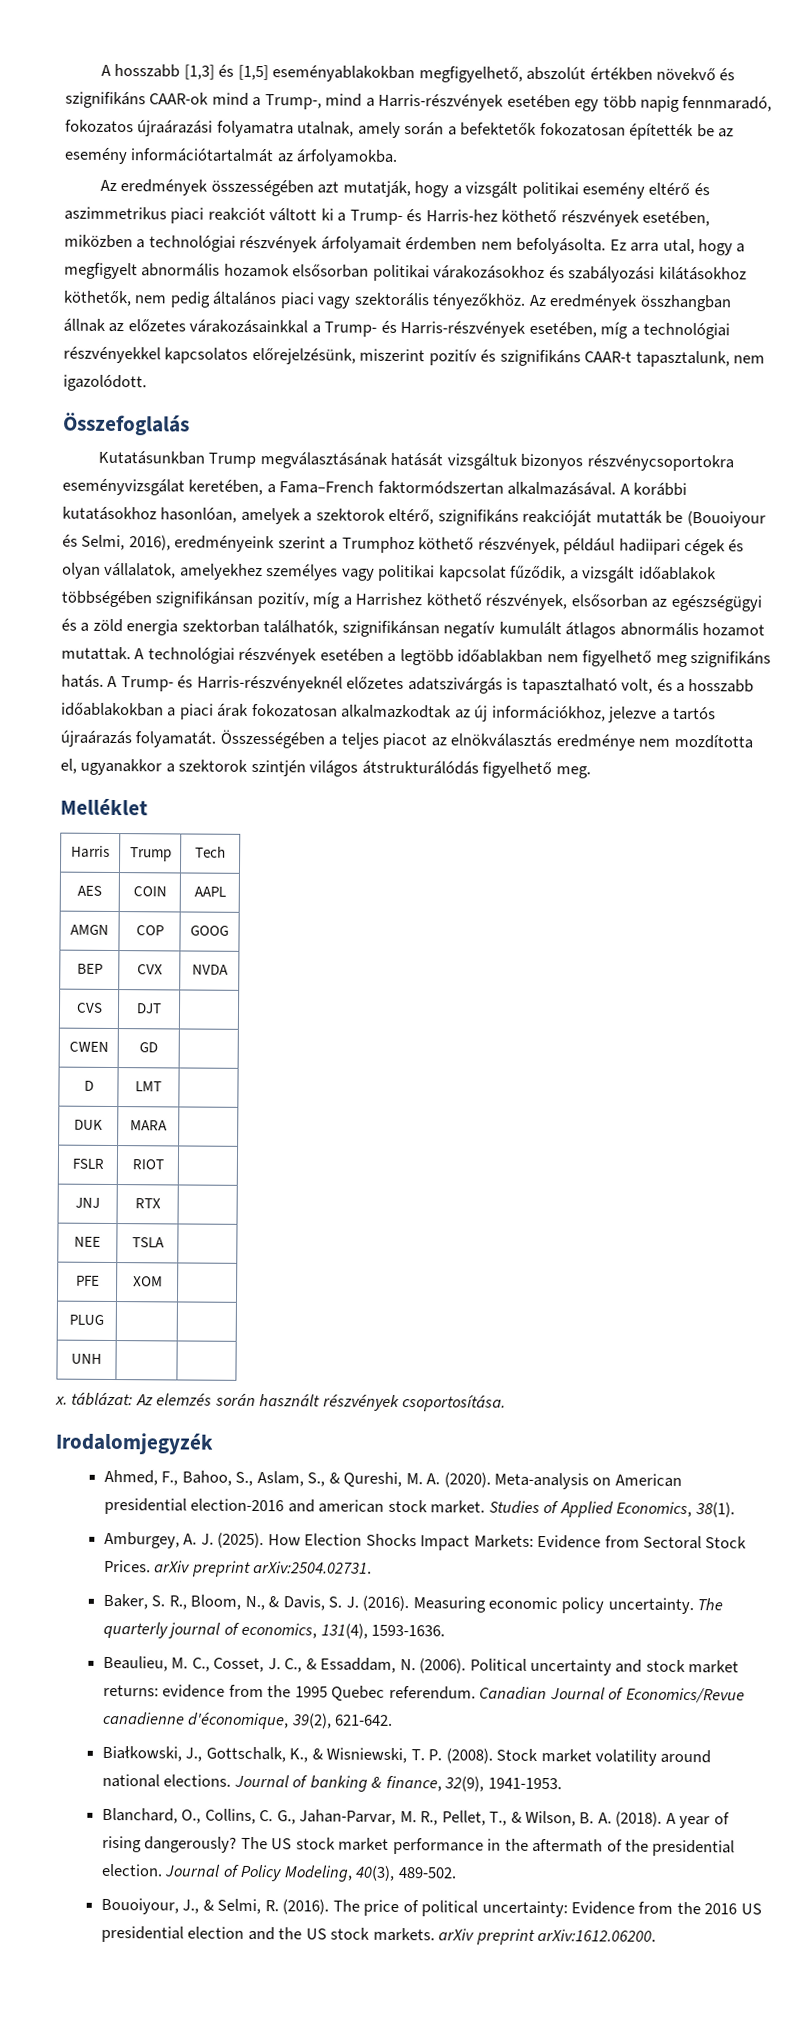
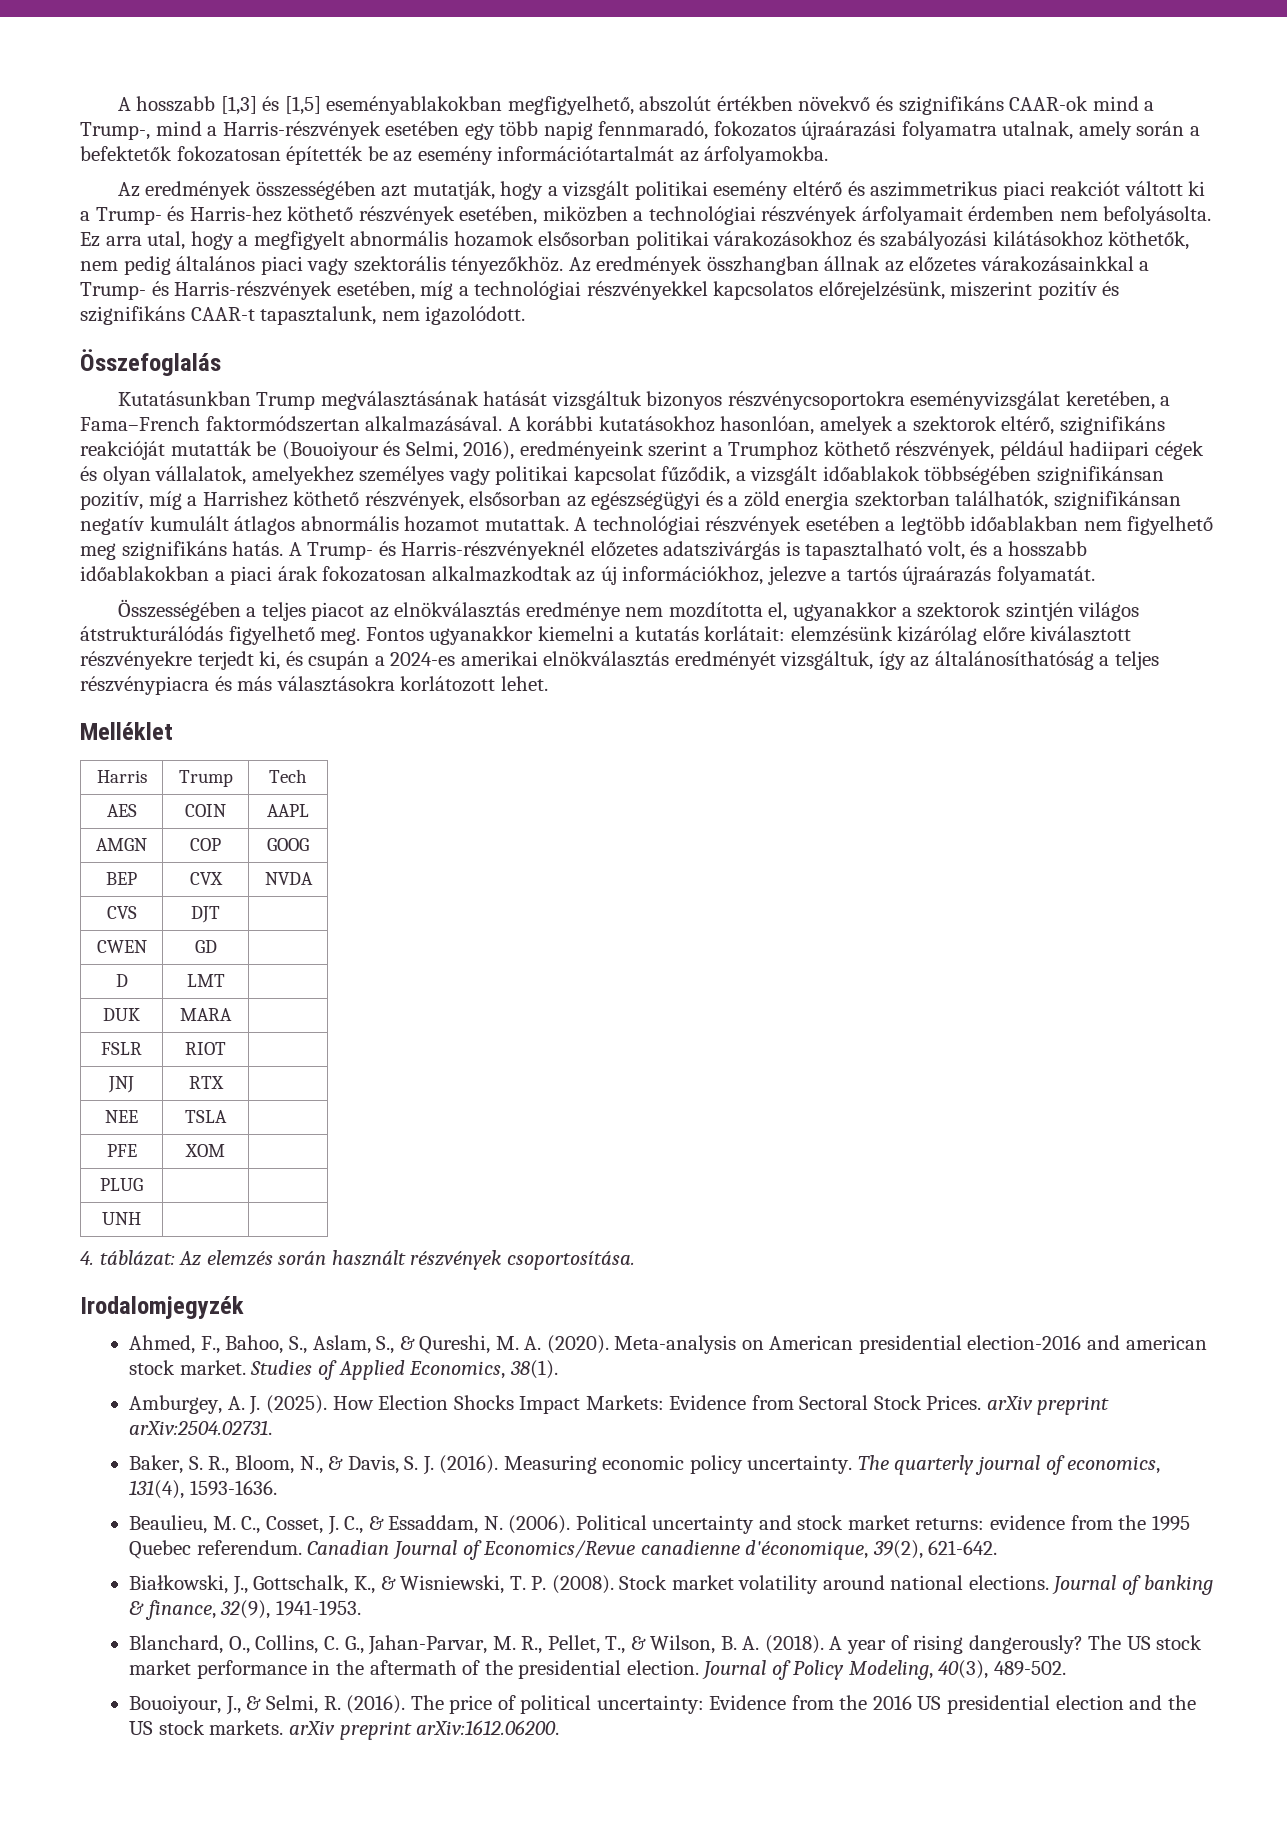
- A Trump- és Harris-részvényeknél előzetes adatszivárgás is tapasztalható volt, és a hosszabb időablakokban a piaci árak fokozatosan alkalmazkodtak az új információkhoz, jelezve a tartós újraárazás folyamatát. Összességében a teljes piacot az elnökválasztás eredménye nem mozdította el, ugyanakkor a szektorok szintjén világos átstrukturálódás figyelhető meg.
+ A Trump- és Harris-részvényeknél előzetes adatszivárgás is tapasztalható volt, és a hosszabb időablakokban a piaci árak fokozatosan alkalmazkodtak az új információkhoz, jelezve a tartós újraárazás folyamatát.
+ Összességében a teljes piacot az elnökválasztás eredménye nem mozdította el, ugyanakkor a szektorok szintjén világos átstrukturálódás figyelhető meg. Fontos ugyanakkor kiemelni a kutatás korlátait: elemzésünk kizárólag előre kiválasztott részvényekre terjedt ki, és csupán a 2024-es amerikai elnökválasztás eredményét vizsgáltuk, így az általánosíthatóság a teljes részvénypiacra és más választásokra korlátozott lehet.
- x. táblázat: Az elemzés során használt részvények csoportosítása.
+ 4. táblázat: Az elemzés során használt részvények csoportosítása.

